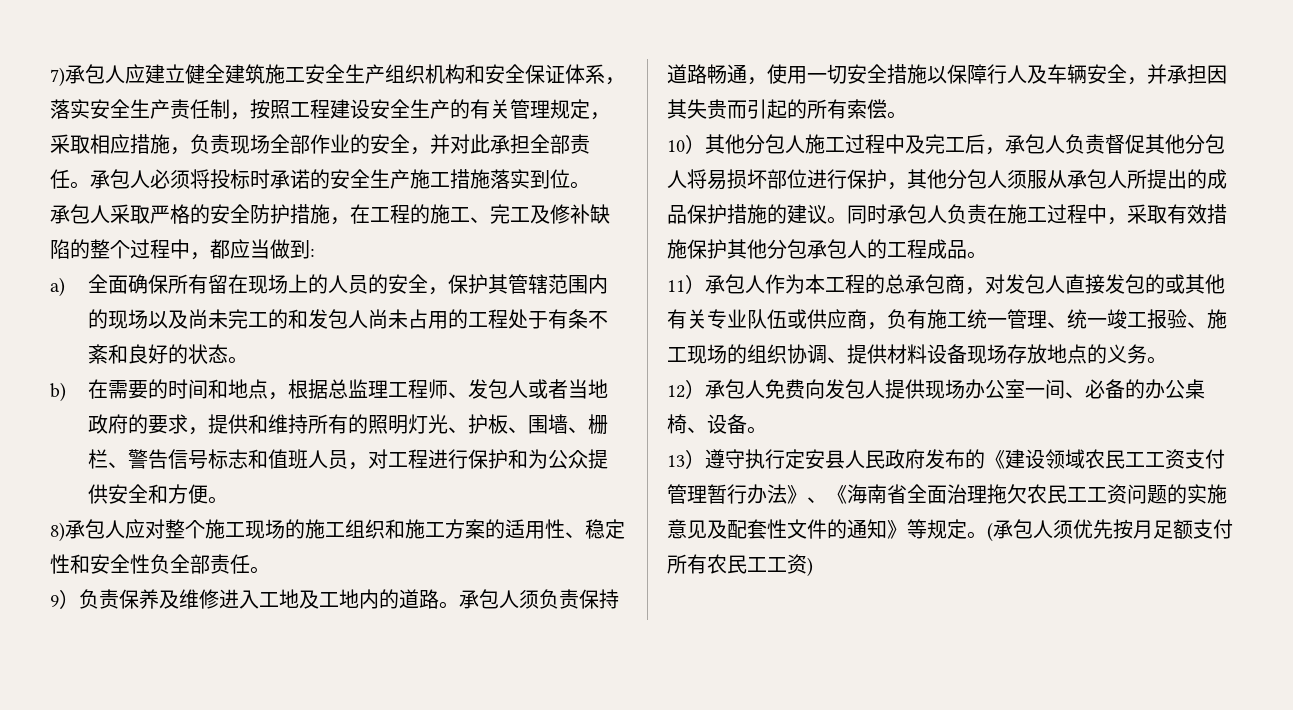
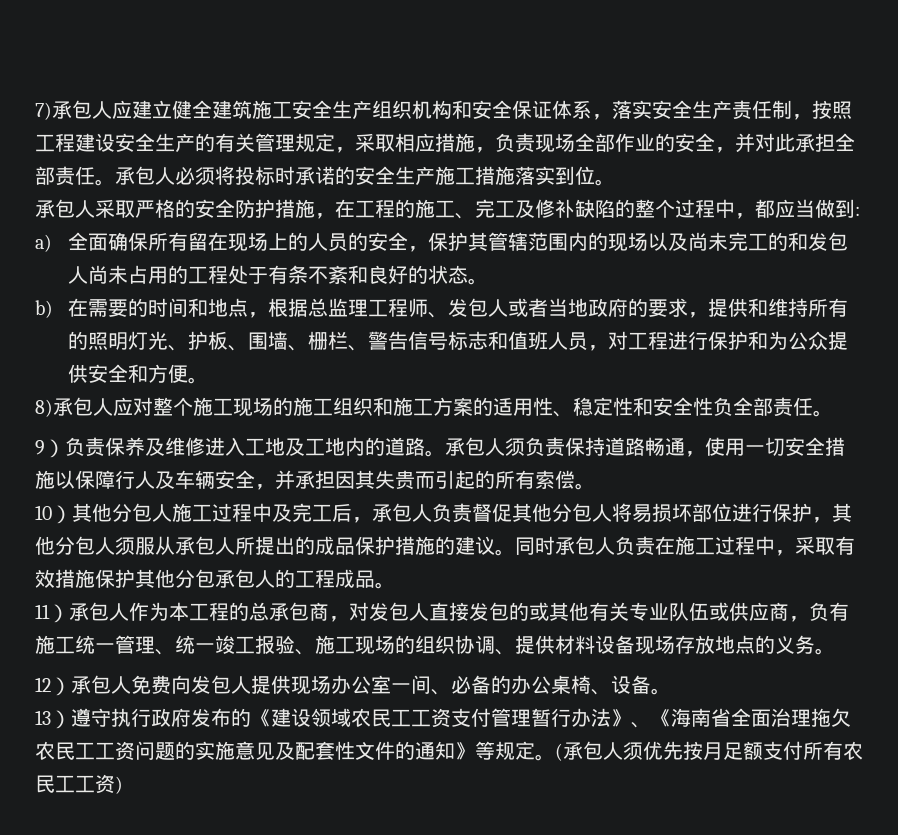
- 13）遵守执行定安县人民政府发布的《建设领域农民工工资支付管理暂行办法》、《海南省全面治理拖欠农民工工资问题的实施意见及配套性文件的通知》等规定。
+ 13）遵守执行政府发布的《建设领域农民工工资支付管理暂行办法》、《海南省全面治理拖欠农民工工资问题的实施意见及配套性文件的通知》等规定。

